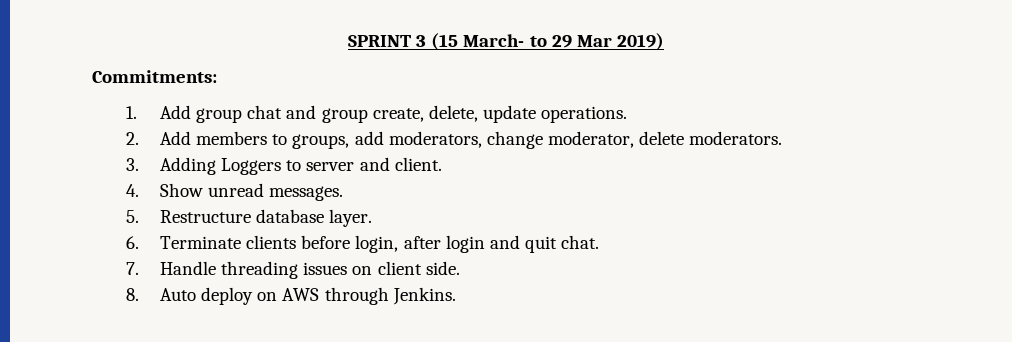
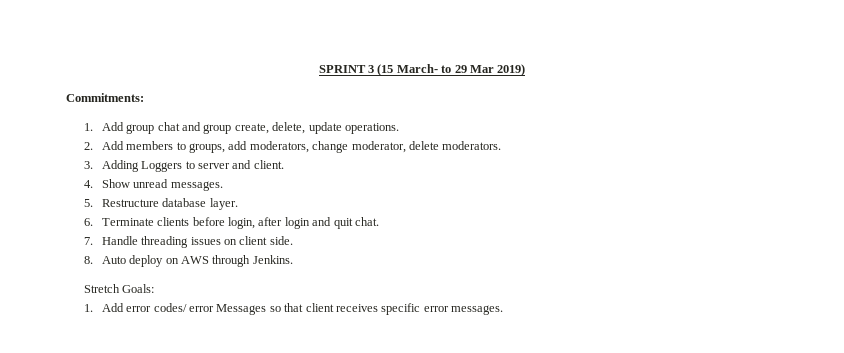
+ Stretch Goals:
+ 1. Add error codes/ error Messages so that client receives specific error messages.

